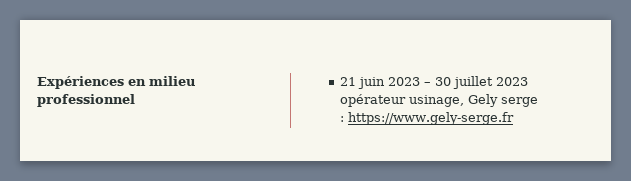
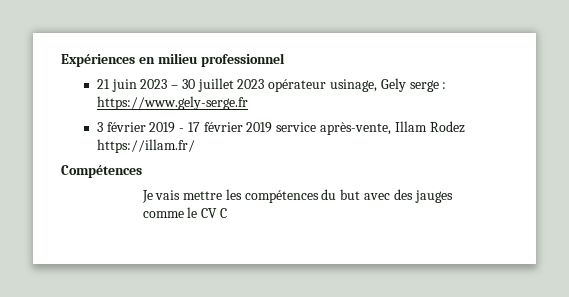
+ 3 février 2019 - 17 février 2019 service après-vente, Illam Rodez https://illam.fr/
+ Compétences
+ Je vais mettre les compétences du but avec des jauges comme le CV C

